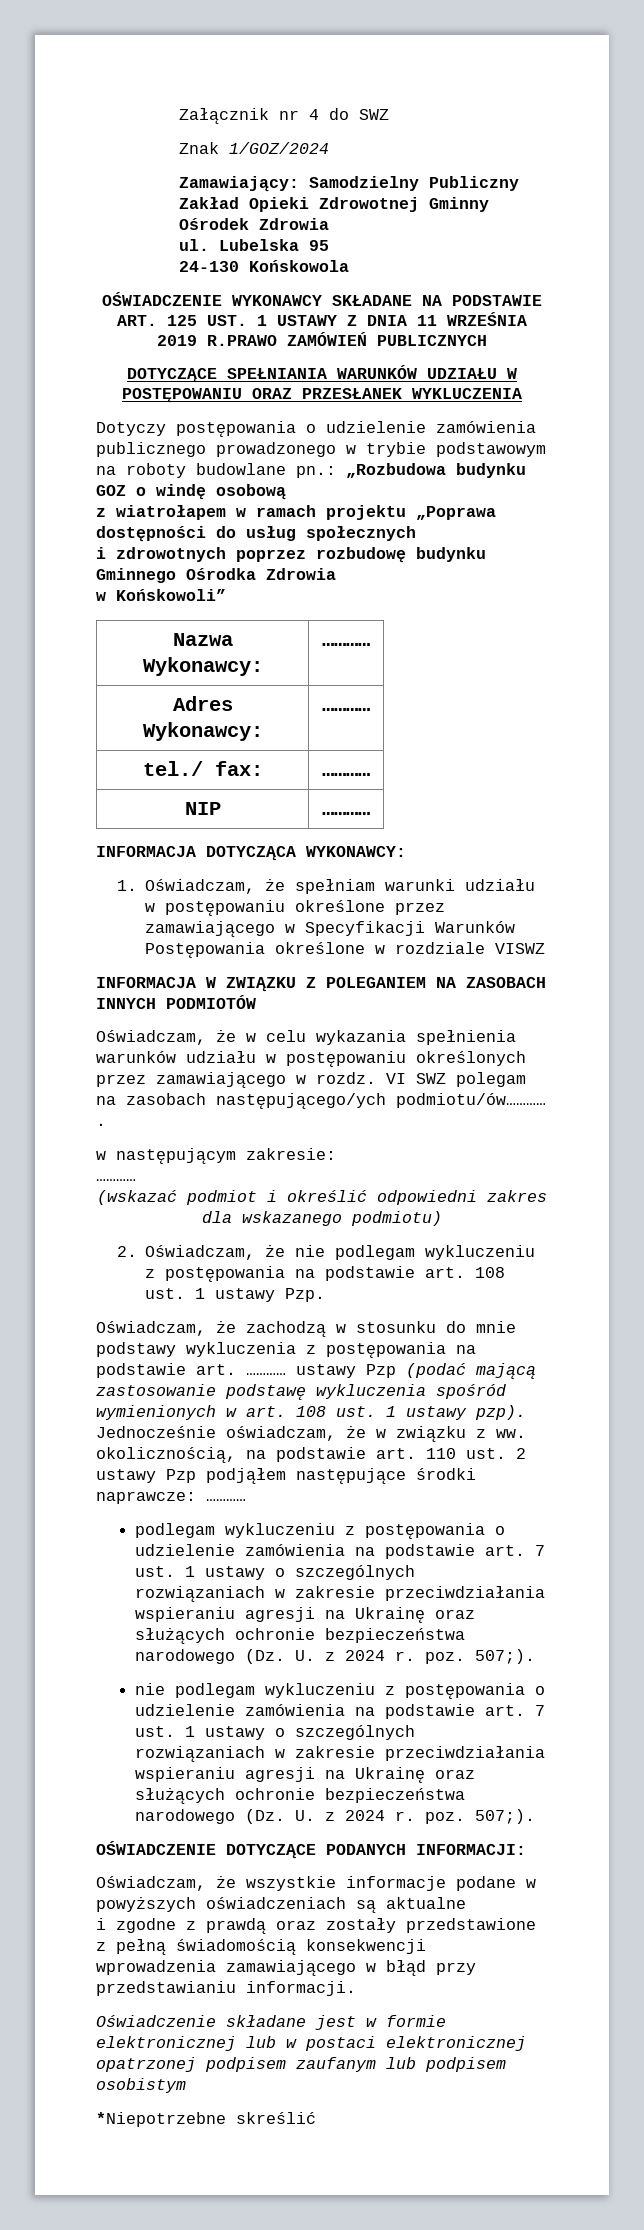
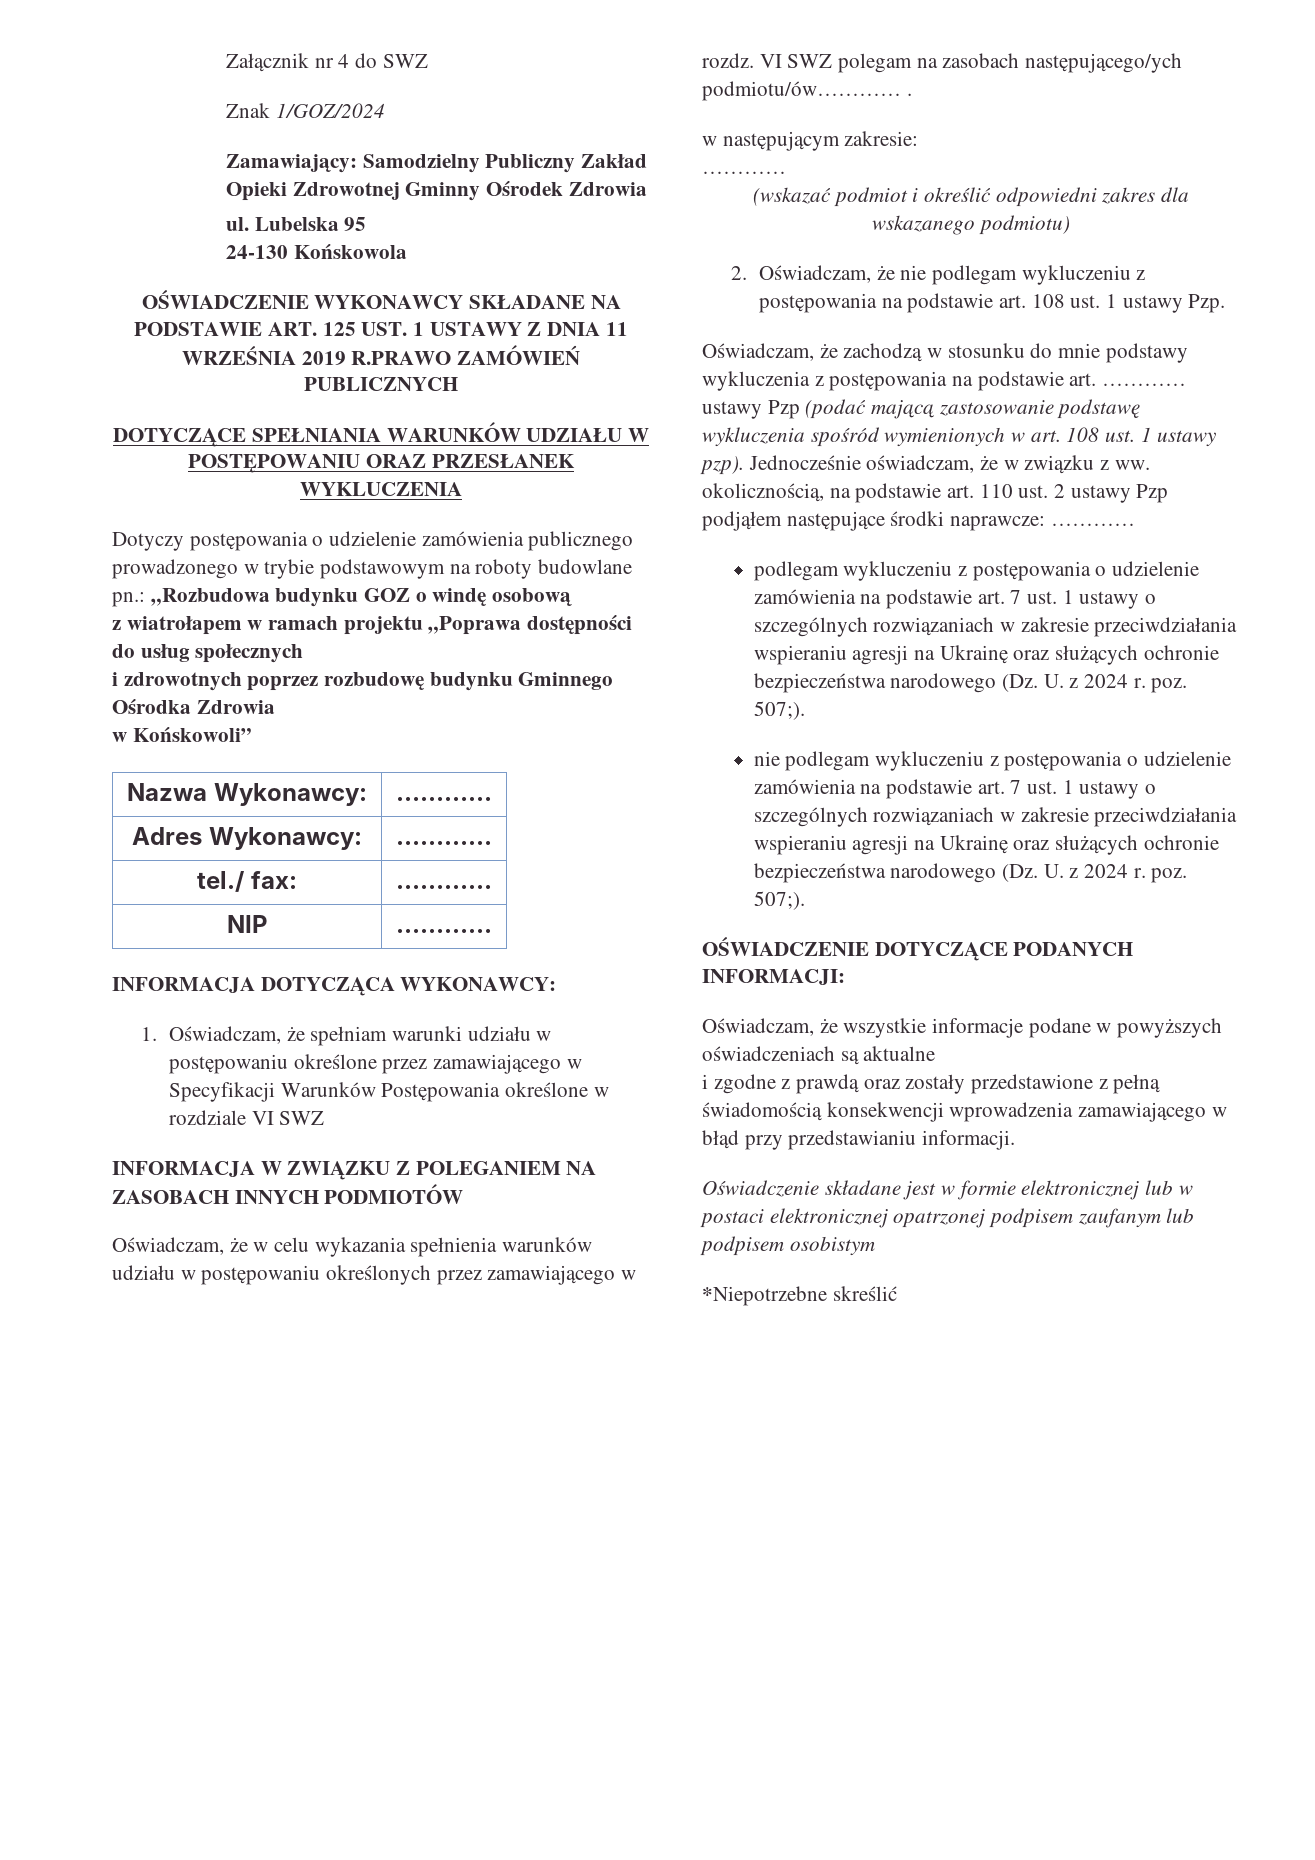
- 1. Oświadczam, że spełniam warunki udziału w postępowaniu określone przez zamawiającego w Specyfikacji Warunków Postępowania określone w rozdziale VISWZ
+ 1. Oświadczam, że spełniam warunki udziału w postępowaniu określone przez zamawiającego w Specyfikacji Warunków Postępowania określone w rozdziale VI SWZ

